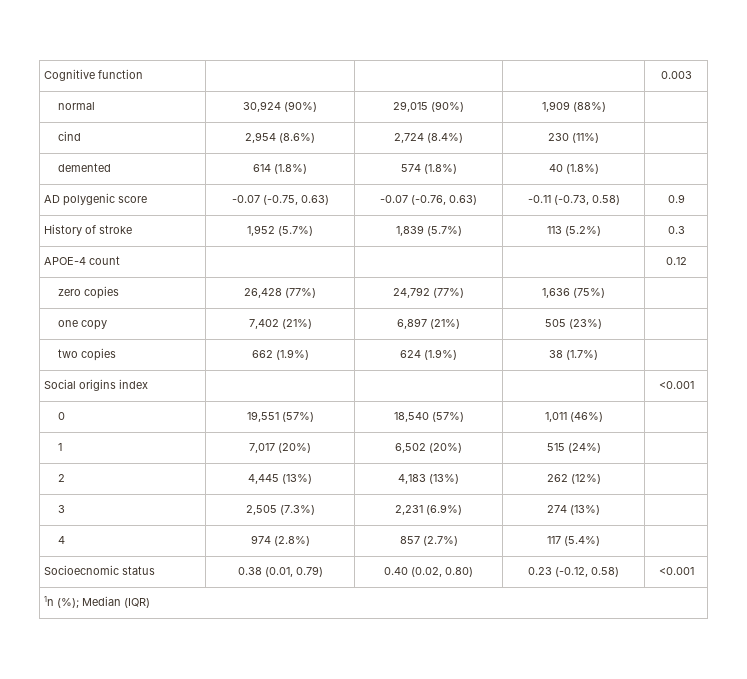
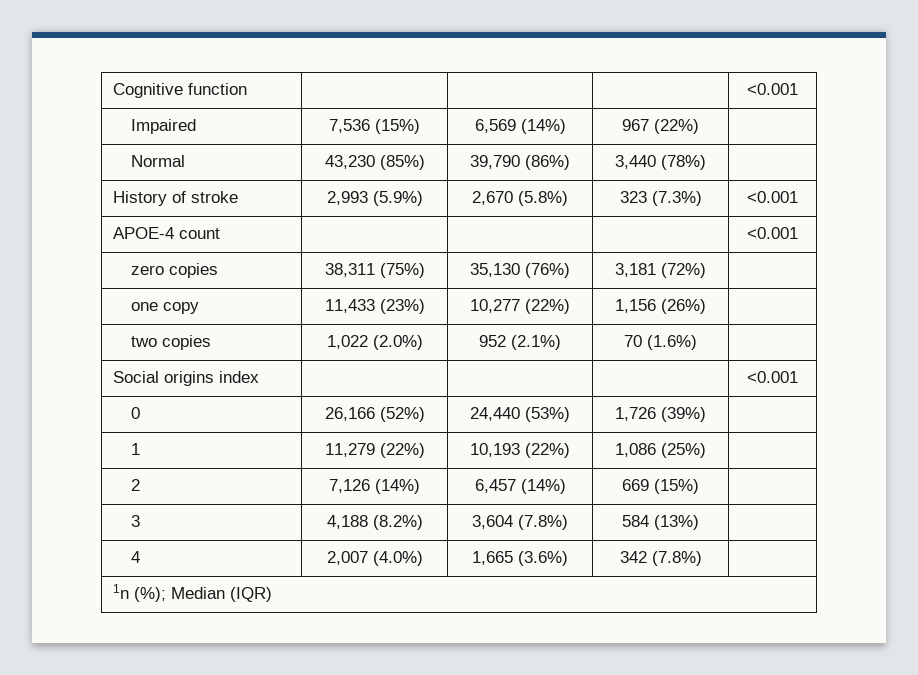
- Cognitive function | | | | 0.003
- normal | 30,924 (90%) | 29,015 (90%) | 1,909 (88%) |
- cind | 2,954 (8.6%) | 2,724 (8.4%) | 230 (11%) |
- demented | 614 (1.8%) | 574 (1.8%) | 40 (1.8%) |
- AD polygenic score | -0.07 (-0.75, 0.63) | -0.07 (-0.76, 0.63) | -0.11 (-0.73, 0.58) | 0.9
- History of stroke | 1,952 (5.7%) | 1,839 (5.7%) | 113 (5.2%) | 0.3
+ Cognitive function | | | | <0.001
+ Impaired | 7,536 (15%) | 6,569 (14%) | 967 (22%) |
+ Normal | 43,230 (85%) | 39,790 (86%) | 3,440 (78%) |
+ History of stroke | 2,993 (5.9%) | 2,670 (5.8%) | 323 (7.3%) | <0.001
- APOE-4 count | | | | 0.12
+ APOE-4 count | | | | <0.001
- zero copies | 26,428 (77%) | 24,792 (77%) | 1,636 (75%) |
- one copy | 7,402 (21%) | 6,897 (21%) | 505 (23%) |
- two copies | 662 (1.9%) | 624 (1.9%) | 38 (1.7%) |
+ zero copies | 38,311 (75%) | 35,130 (76%) | 3,181 (72%) |
+ one copy | 11,433 (23%) | 10,277 (22%) | 1,156 (26%) |
+ two copies | 1,022 (2.0%) | 952 (2.1%) | 70 (1.6%) |
- 0 | 19,551 (57%) | 18,540 (57%) | 1,011 (46%) |
- 1 | 7,017 (20%) | 6,502 (20%) | 515 (24%) |
- 2 | 4,445 (13%) | 4,183 (13%) | 262 (12%) |
- 3 | 2,505 (7.3%) | 2,231 (6.9%) | 274 (13%) |
- 4 | 974 (2.8%) | 857 (2.7%) | 117 (5.4%) |
- Socioecnomic status | 0.38 (0.01, 0.79) | 0.40 (0.02, 0.80) | 0.23 (-0.12, 0.58) | <0.001
+ 0 | 26,166 (52%) | 24,440 (53%) | 1,726 (39%) |
+ 1 | 11,279 (22%) | 10,193 (22%) | 1,086 (25%) |
+ 2 | 7,126 (14%) | 6,457 (14%) | 669 (15%) |
+ 3 | 4,188 (8.2%) | 3,604 (7.8%) | 584 (13%) |
+ 4 | 2,007 (4.0%) | 1,665 (3.6%) | 342 (7.8%) |

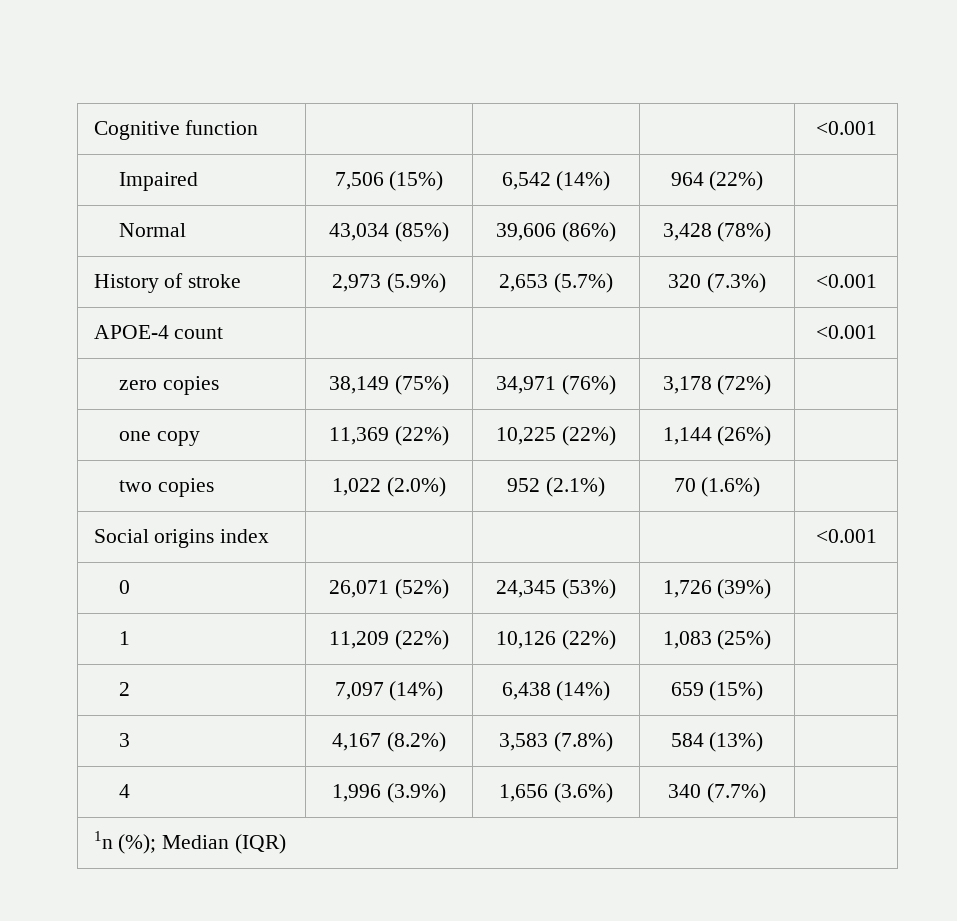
- Impaired | 7,536 (15%) | 6,569 (14%) | 967 (22%) |
+ Impaired | 7,506 (15%) | 6,542 (14%) | 964 (22%) |
- Normal | 43,230 (85%) | 39,790 (86%) | 3,440 (78%) |
+ Normal | 43,034 (85%) | 39,606 (86%) | 3,428 (78%) |
- History of stroke | 2,993 (5.9%) | 2,670 (5.8%) | 323 (7.3%) | <0.001
+ History of stroke | 2,973 (5.9%) | 2,653 (5.7%) | 320 (7.3%) | <0.001
- zero copies | 38,311 (75%) | 35,130 (76%) | 3,181 (72%) |
+ zero copies | 38,149 (75%) | 34,971 (76%) | 3,178 (72%) |
- one copy | 11,433 (23%) | 10,277 (22%) | 1,156 (26%) |
+ one copy | 11,369 (22%) | 10,225 (22%) | 1,144 (26%) |
- 0 | 26,166 (52%) | 24,440 (53%) | 1,726 (39%) |
+ 0 | 26,071 (52%) | 24,345 (53%) | 1,726 (39%) |
- 1 | 11,279 (22%) | 10,193 (22%) | 1,086 (25%) |
+ 1 | 11,209 (22%) | 10,126 (22%) | 1,083 (25%) |
- 2 | 7,126 (14%) | 6,457 (14%) | 669 (15%) |
+ 2 | 7,097 (14%) | 6,438 (14%) | 659 (15%) |
- 3 | 4,188 (8.2%) | 3,604 (7.8%) | 584 (13%) |
+ 3 | 4,167 (8.2%) | 3,583 (7.8%) | 584 (13%) |
- 4 | 2,007 (4.0%) | 1,665 (3.6%) | 342 (7.8%) |
+ 4 | 1,996 (3.9%) | 1,656 (3.6%) | 340 (7.7%) |

